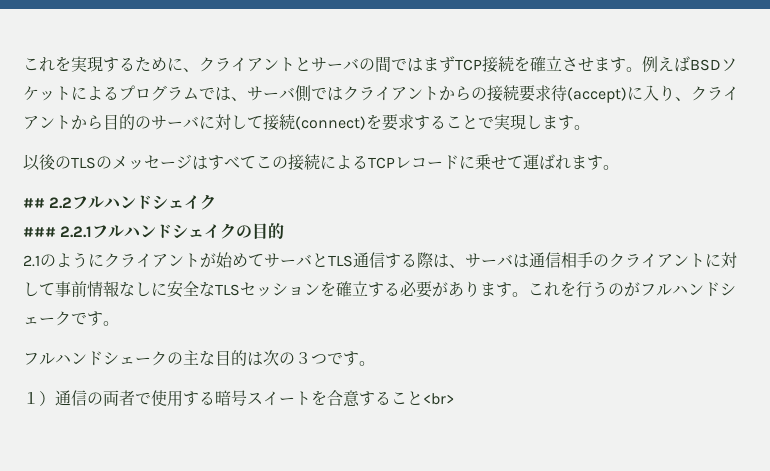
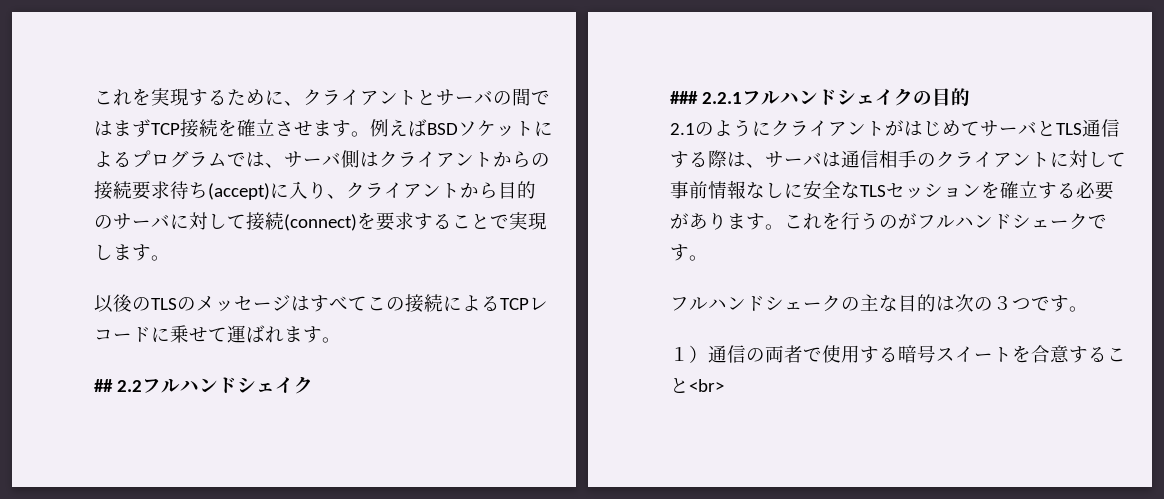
- 例えばBSDソケットによるプログラムでは、サーバ側ではクライアントからの接続要求待(accept)に入り、クライアントから目的のサーバに対して接続(connect)を要求することで実現します。
+ 例えばBSDソケットによるプログラムでは、サーバ側はクライアントからの接続要求待ち(accept)に入り、クライアントから目的のサーバに対して接続(connect)を要求することで実現します。
- 2.1のようにクライアントが始めてサーバとTLS通信する際は、サーバは通信相手のクライアントに対して事前情報なしに安全なTLSセッションを確立する必要があります。
+ 2.1のようにクライアントがはじめてサーバとTLS通信する際は、サーバは通信相手のクライアントに対して事前情報なしに安全なTLSセッションを確立する必要があります。

